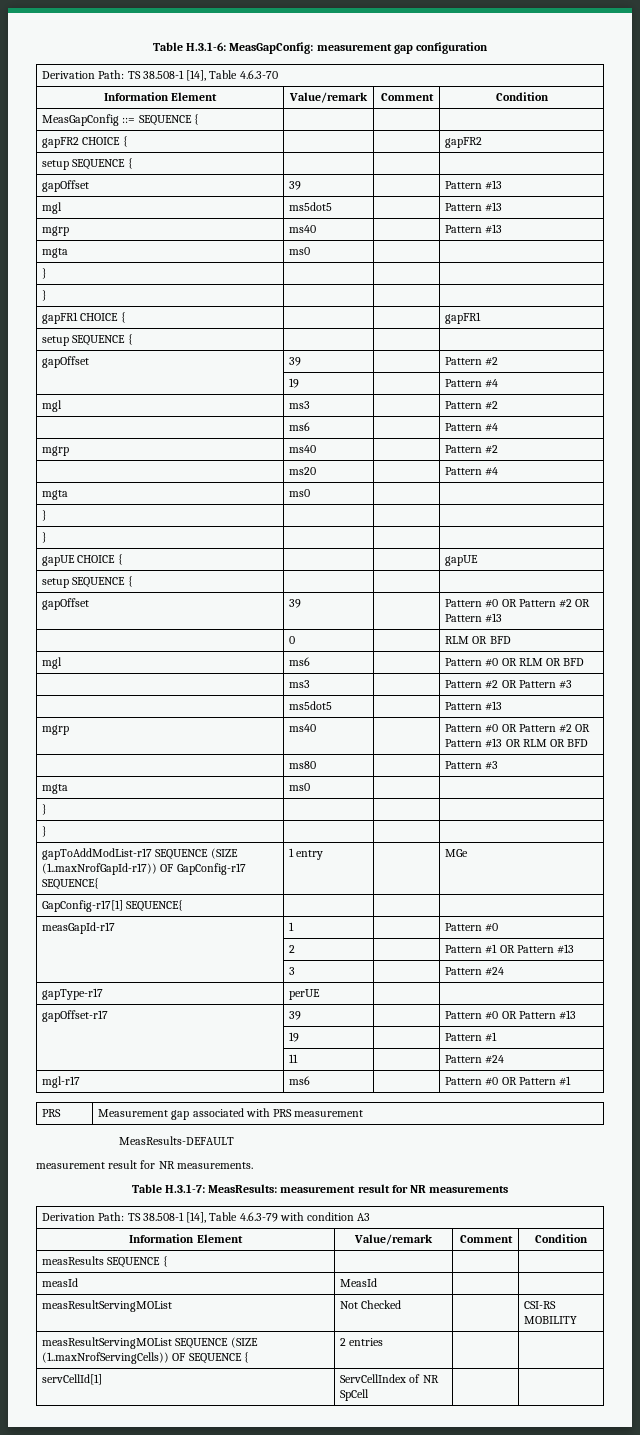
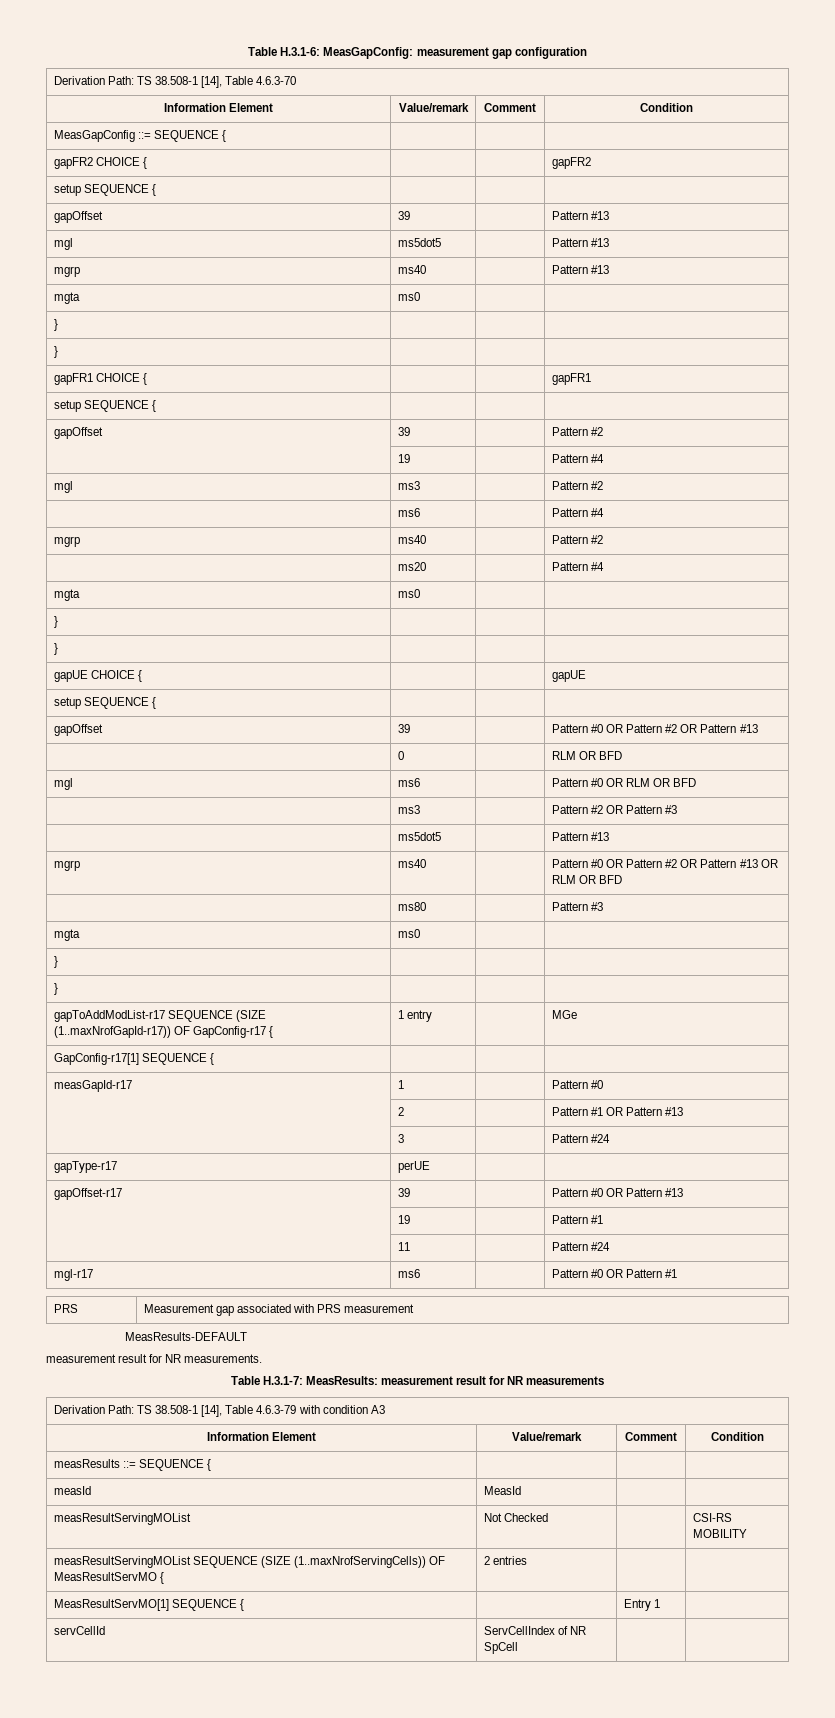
- gapToAddModList-r17 SEQUENCE (SIZE (1..maxNrofGapId-r17)) OF GapConfig-r17 SEQUENCE{ | 1 entry | | MGe
+ gapToAddModList-r17 SEQUENCE (SIZE (1..maxNrofGapId-r17)) OF GapConfig-r17 { | 1 entry | | MGe
- GapConfig-r17[1] SEQUENCE{ | | |
+ GapConfig-r17[1] SEQUENCE { | | |
- measResults SEQUENCE { | | |
+ measResults ::= SEQUENCE { | | |
- measResultServingMOList SEQUENCE (SIZE (1..maxNrofServingCells)) OF SEQUENCE { | 2 entries | |
+ measResultServingMOList SEQUENCE (SIZE (1..maxNrofServingCells)) OF MeasResultServMO { | 2 entries | |
- servCellId[1] | ServCellIndex of NR SpCell | |
+ MeasResultServMO[1] SEQUENCE { | | Entry 1 |
+ servCellId | ServCellIndex of NR SpCell | |

